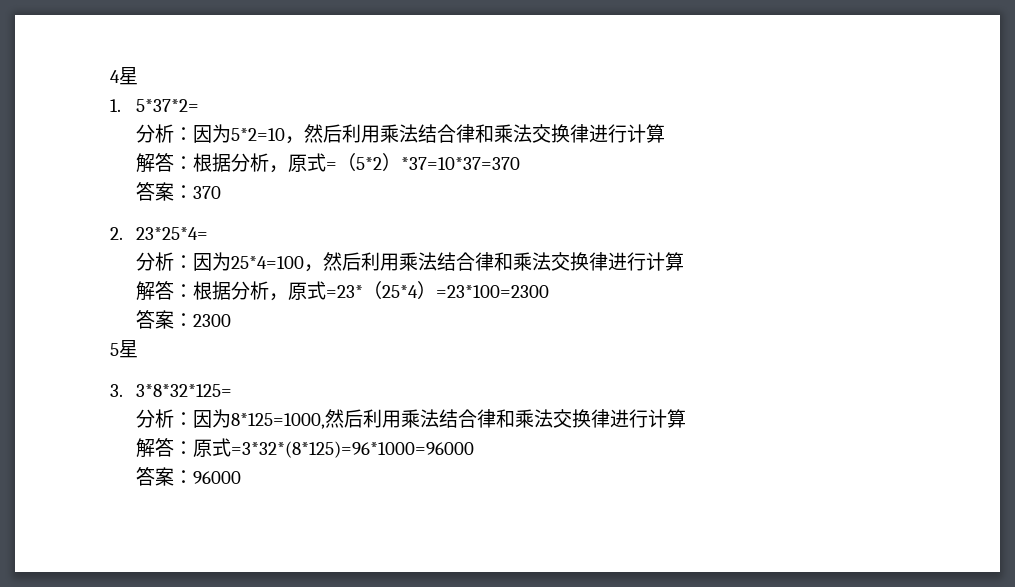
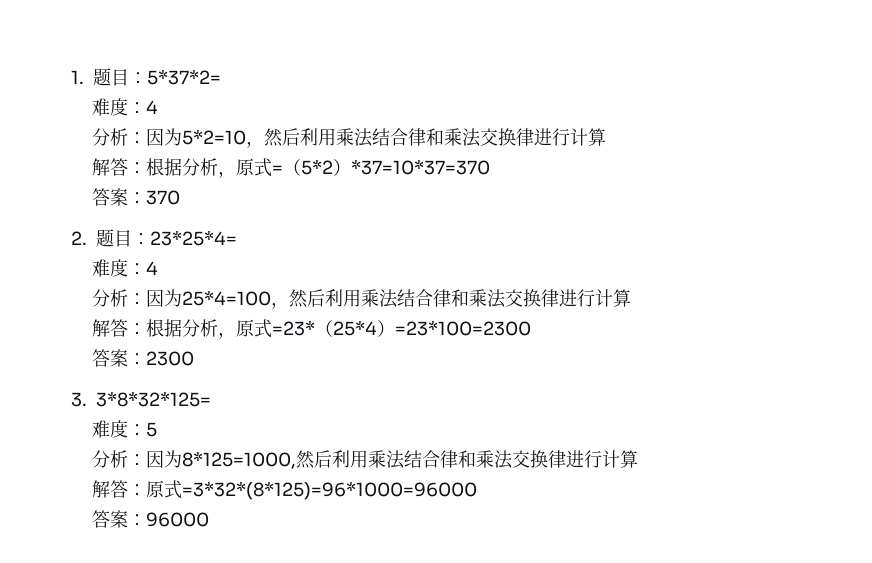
- 4星
- 1. 5*37*2=
+ 1.题目：5*37*2=
+ 难度：4
- 2. 23*25*4=
+ 2.题目：23*25*4=
+ 难度：4
- 5星
+ 难度：5

